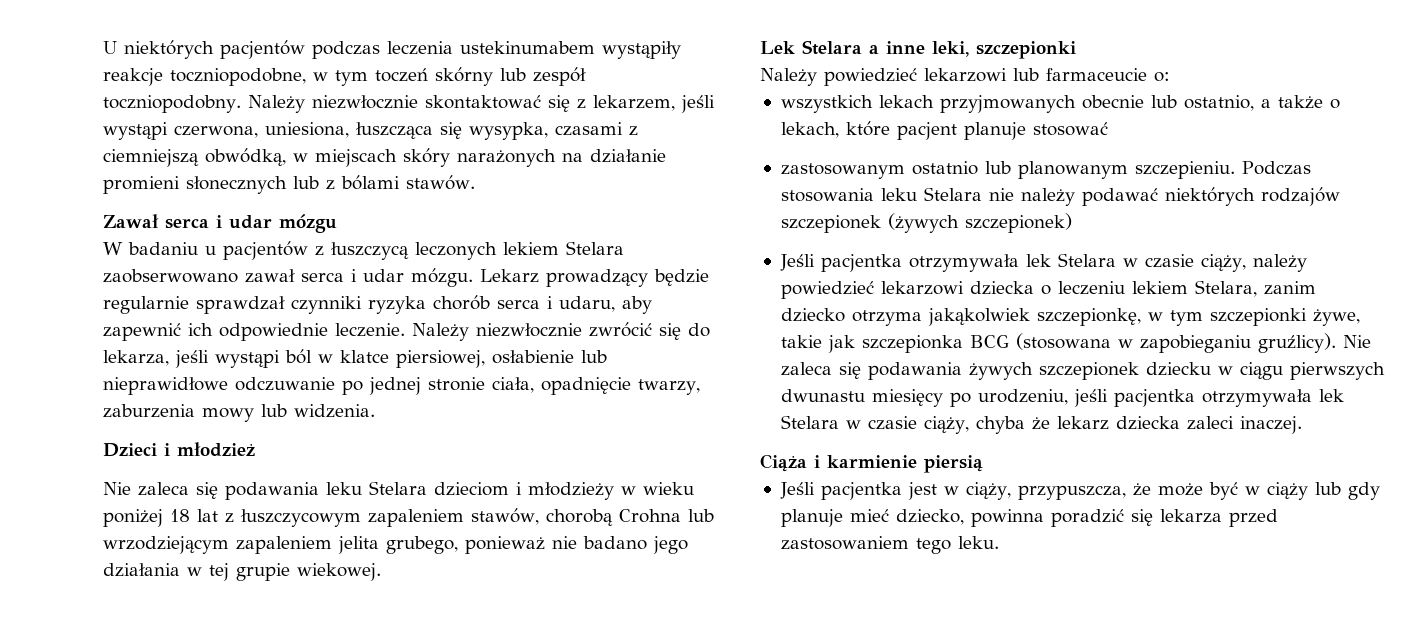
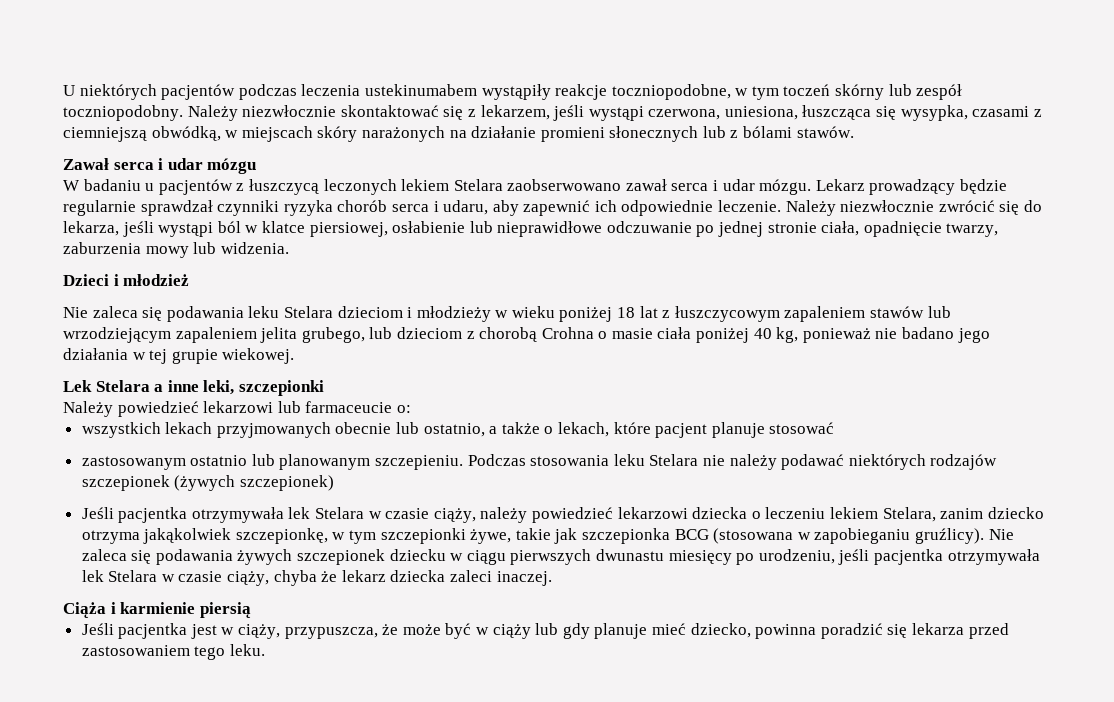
- Nie zaleca się podawania leku Stelara dzieciom i młodzieży w wieku poniżej 18 lat z łuszczycowym zapaleniem stawów, chorobą Crohna lub wrzodziejącym zapaleniem jelita grubego, ponieważ nie badano jego działania w tej grupie wiekowej.
+ Nie zaleca się podawania leku Stelara dzieciom i młodzieży w wieku poniżej 18 lat z łuszczycowym zapaleniem stawów lub wrzodziejącym zapaleniem jelita grubego, lub dzieciom z chorobą Crohna o masie ciała poniżej 40 kg, ponieważ nie badano jego działania w tej grupie wiekowej.

